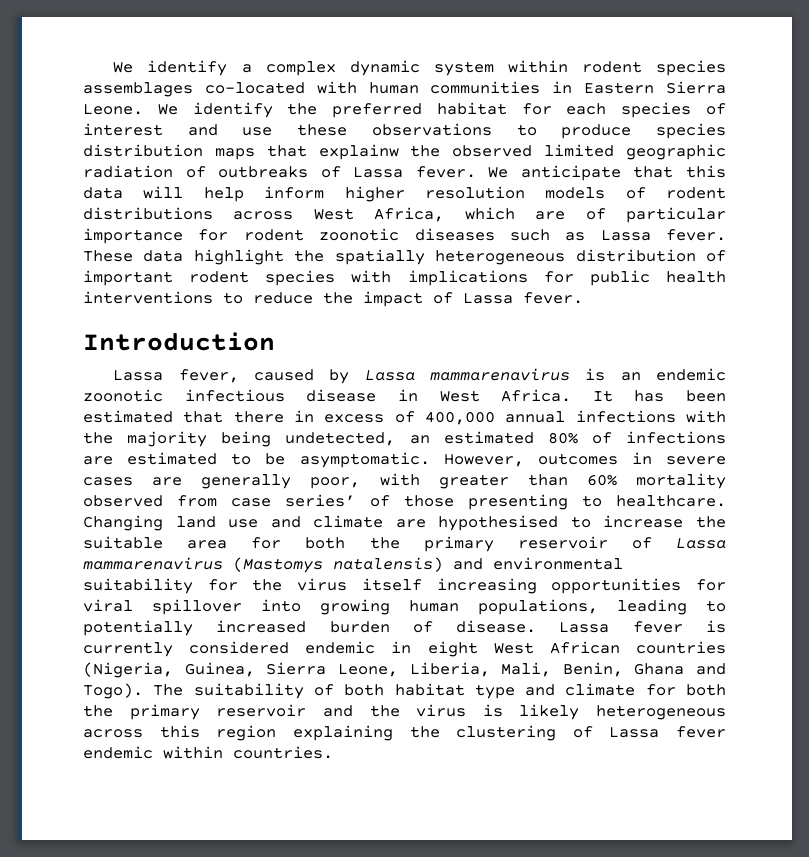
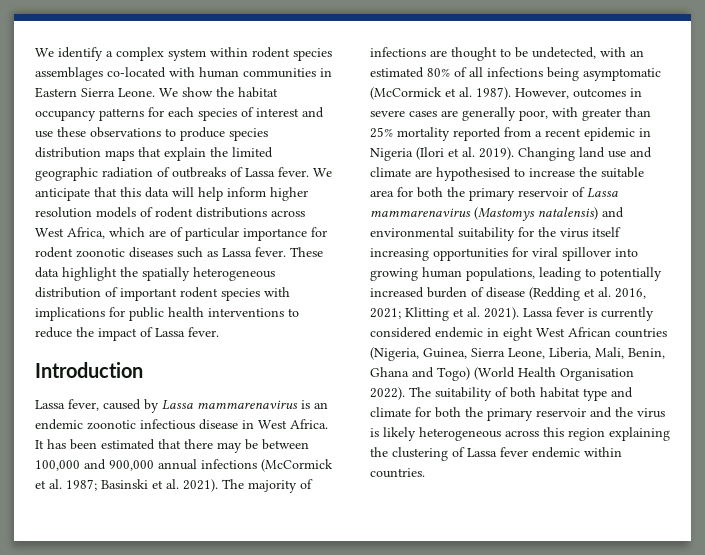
- We identify a complex dynamic system within rodent species assemblages co-located with human communities in Eastern Sierra Leone.
+ We identify a complex system within rodent species assemblages co-located with human communities in Eastern Sierra Leone.
- We identify the preferred habitat for each species of interest and use these observations to produce species distribution maps that explainw the observed limited geographic radiation of outbreaks of Lassa fever.
+ We show the habitat occupancy patterns for each species of interest and use these observations to produce species distribution maps that explain the limited geographic radiation of outbreaks of Lassa fever.
- It has been estimated that there in excess of 400,000 annual infections with the majority being undetected, an estimated 80% of infections are estimated to be asymptomatic.
+ It has been estimated that there may be between 100,000 and 900,000 annual infections (McCormick et al. 1987; Basinski et al. 2021). The majority of infections are thought to be undetected, with an estimated 80% of all infections being asymptomatic (McCormick et al. 1987).
- However, outcomes in severe cases are generally poor, with greater than 60% mortality observed from case series’ of those presenting to healthcare.
+ However, outcomes in severe cases are generally poor, with greater than 25% mortality reported from a recent epidemic in Nigeria (Ilori et al. 2019).
- Changing land use and climate are hypothesised to increase the suitable area for both the primary reservoir of Lassa mammarenavirus (Mastomys natalensis) and environmental suitability for the virus itself increasing opportunities for viral spillover into growing human populations, leading to potentially increased burden of disease.
+ Changing land use and climate are hypothesised to increase the suitable area for both the primary reservoir of Lassa mammarenavirus (Mastomys natalensis) and environmental suitability for the virus itself increasing opportunities for viral spillover into growing human populations, leading to potentially increased burden of disease (Redding et al. 2016, 2021; Klitting et al. 2021).
- Lassa fever is currently considered endemic in eight West African countries (Nigeria, Guinea, Sierra Leone, Liberia, Mali, Benin, Ghana and Togo).
+ Lassa fever is currently considered endemic in eight West African countries (Nigeria, Guinea, Sierra Leone, Liberia, Mali, Benin, Ghana and Togo) (World Health Organisation 2022).

